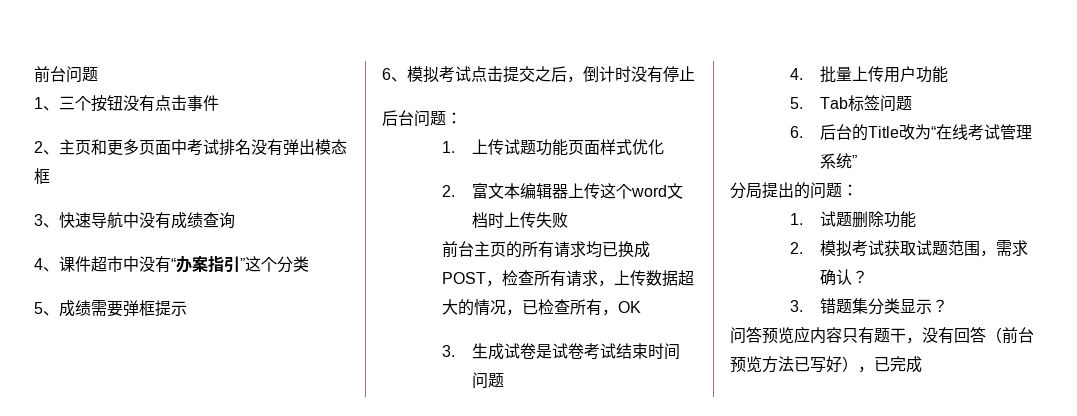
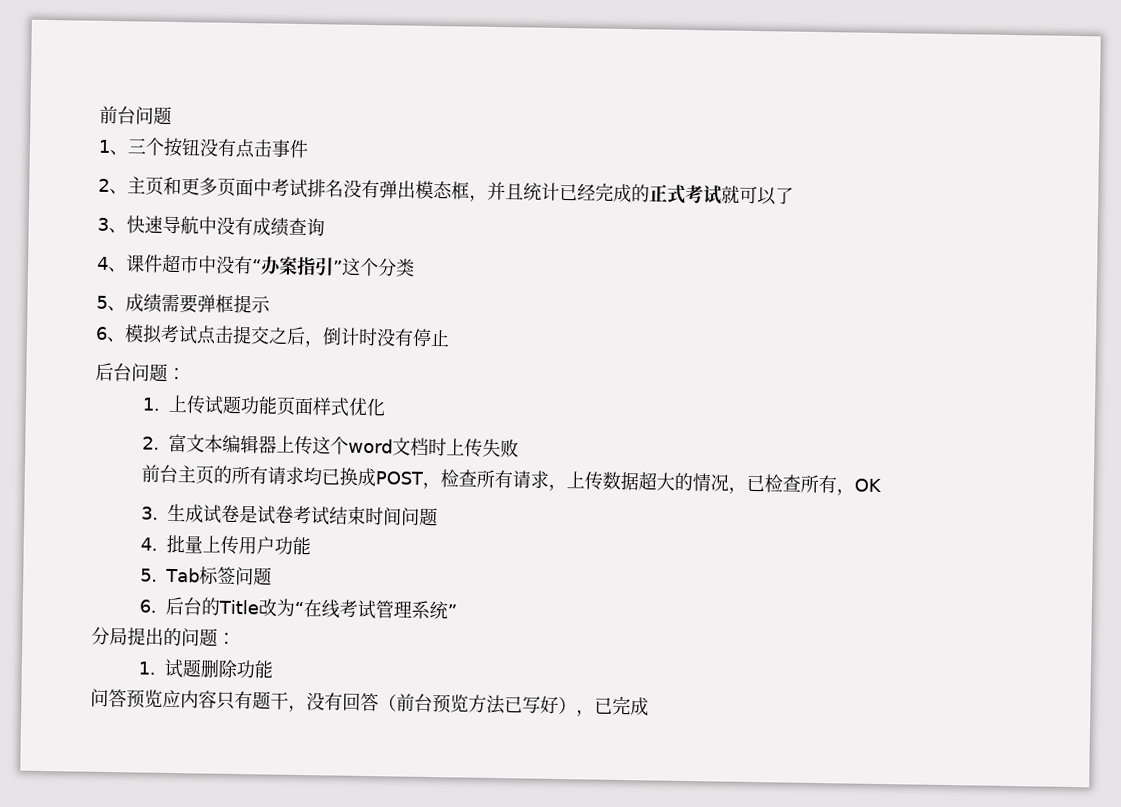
- 2、主页和更多页面中考试排名没有弹出模态框
+ 2、主页和更多页面中考试排名没有弹出模态框，并且统计已经完成的正式考试就可以了
- 2.模拟考试获取试题范围，需求确认？
- 3.错题集分类显示？

